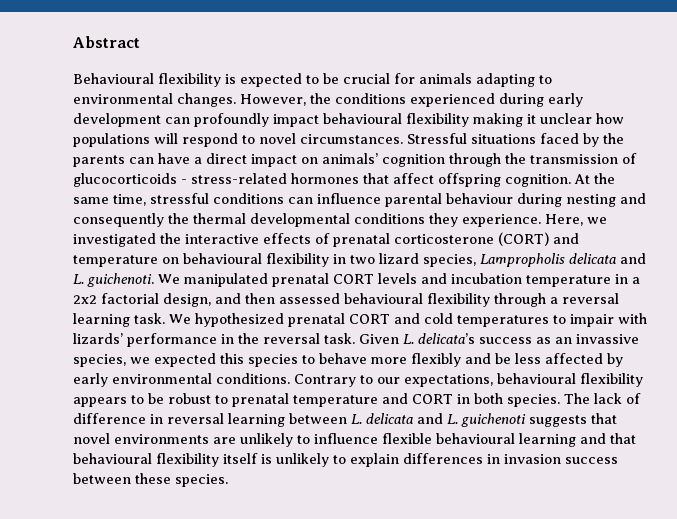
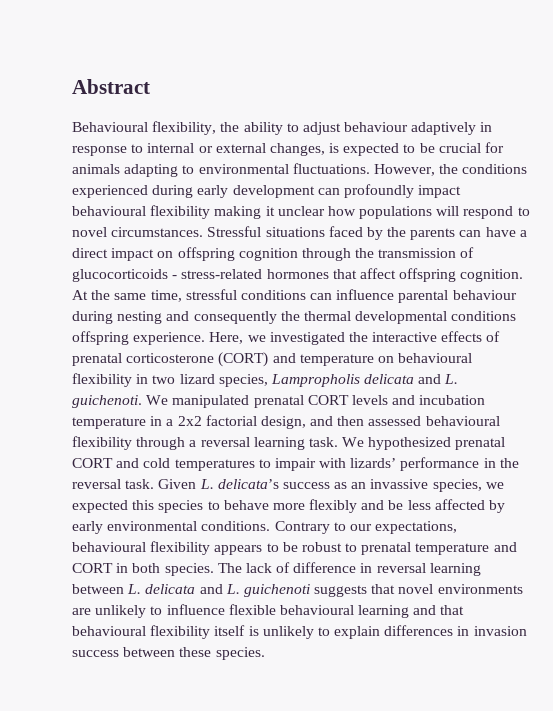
- Behavioural flexibility is expected to be crucial for animals adapting to environmental changes.
+ Behavioural flexibility, the ability to adjust behaviour adaptively in response to internal or external changes, is expected to be crucial for animals adapting to environmental fluctuations.
- Stressful situations faced by the parents can have a direct impact on animals’ cognition through the transmission of glucocorticoids - stress-related hormones that affect offspring cognition.
+ Stressful situations faced by the parents can have a direct impact on offspring cognition through the transmission of glucocorticoids - stress-related hormones that affect offspring cognition.
- At the same time, stressful conditions can influence parental behaviour during nesting and consequently the thermal developmental conditions they experience.
+ At the same time, stressful conditions can influence parental behaviour during nesting and consequently the thermal developmental conditions offspring experience.

